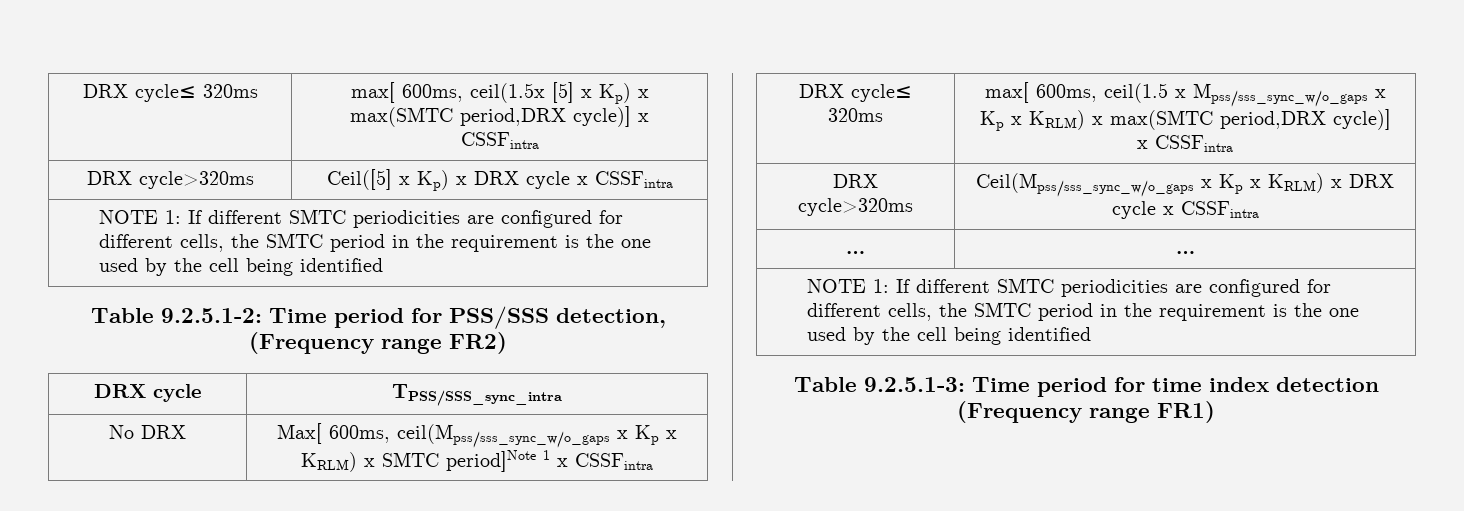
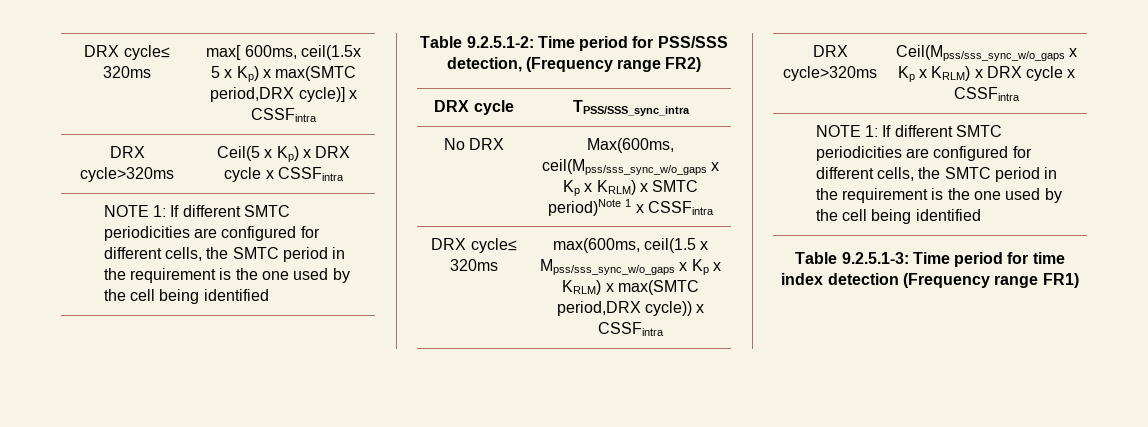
- DRX cycle≤ 320ms | max[ 600ms, ceil(1.5x [5] x Kp) x max(SMTC period,DRX cycle)] x CSSFintra
+ DRX cycle≤ 320ms | max[ 600ms, ceil(1.5x 5 x Kp) x max(SMTC period,DRX cycle)] x CSSFintra
- DRX cycle>320ms | Ceil([5] x Kp) x DRX cycle x CSSFintra
+ DRX cycle>320ms | Ceil(5 x Kp) x DRX cycle x CSSFintra
- No DRX | Max[ 600ms, ceil(Mpss/sss_sync_w/o_gaps x Kp x KRLM) x SMTC period]Note 1 x CSSFintra
+ No DRX | Max(600ms, ceil(Mpss/sss_sync_w/o_gaps x Kp x KRLM) x SMTC period)Note 1 x CSSFintra
- DRX cycle≤ 320ms | max[ 600ms, ceil(1.5 x Mpss/sss_sync_w/o_gaps x Kp x KRLM) x max(SMTC period,DRX cycle)] x CSSFintra
+ DRX cycle≤ 320ms | max(600ms, ceil(1.5 x Mpss/sss_sync_w/o_gaps x Kp x KRLM) x max(SMTC period,DRX cycle)) x CSSFintra
- … | …

